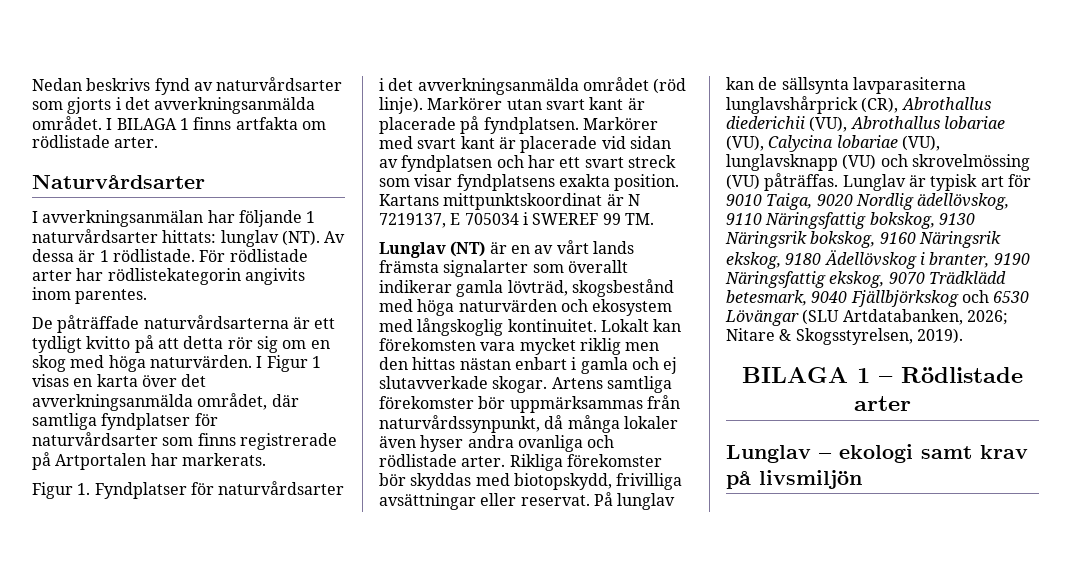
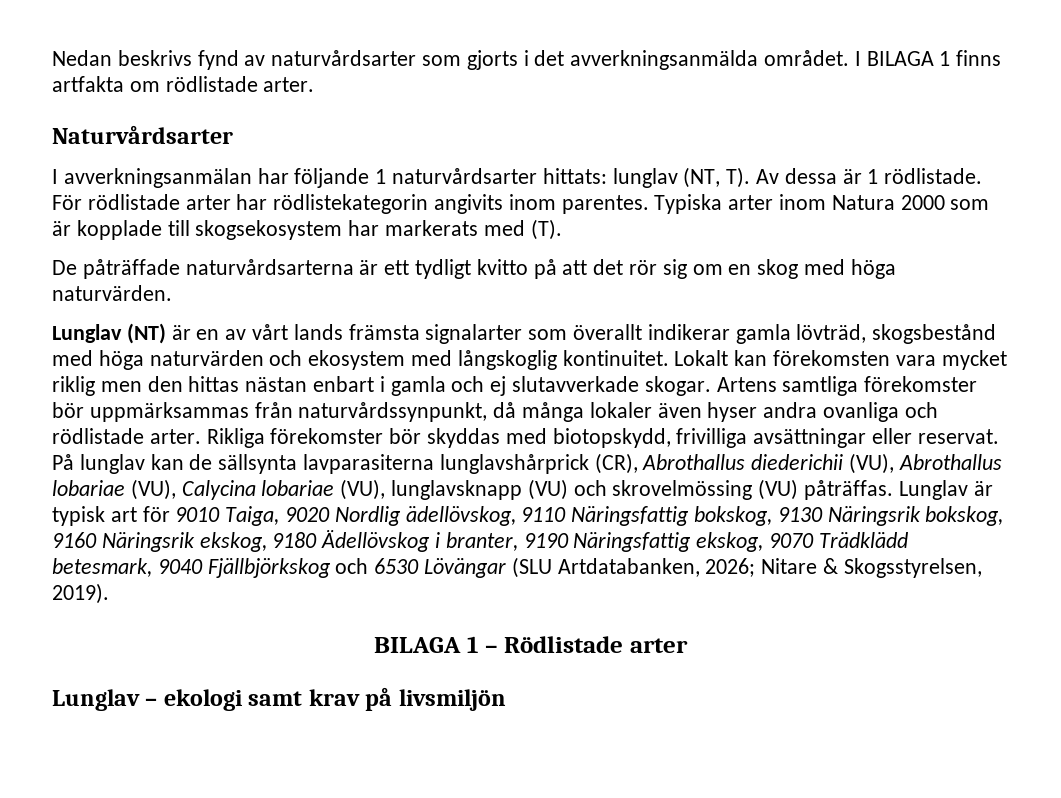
- I avverkningsanmälan har följande 1 naturvårdsarter hittats: lunglav (NT). Av dessa är 1 rödlistade.
+ I avverkningsanmälan har följande 1 naturvårdsarter hittats: lunglav (NT, T). Av dessa är 1 rödlistade.
+ Typiska arter inom Natura 2000 som är kopplade till skogsekosystem har markerats med (T).
- De påträffade naturvårdsarterna är ett tydligt kvitto på att detta rör sig om en skog med höga naturvärden. I Figur 1 visas en karta över det avverkningsanmälda området, där samtliga fyndplatser för naturvårdsarter som finns registrerade på Artportalen har markerats.
- Figur 1. Fyndplatser för naturvårdsarter i det avverkningsanmälda området (röd linje). Markörer utan svart kant är placerade på fyndplatsen. Markörer med svart kant är placerade vid sidan av fyndplatsen och har ett svart streck som visar fyndplatsens exakta position. Kartans mittpunktskoordinat är N 7219137, E 705034 i SWEREF 99 TM.
+ De påträffade naturvårdsarterna är ett tydligt kvitto på att det rör sig om en skog med höga naturvärden.

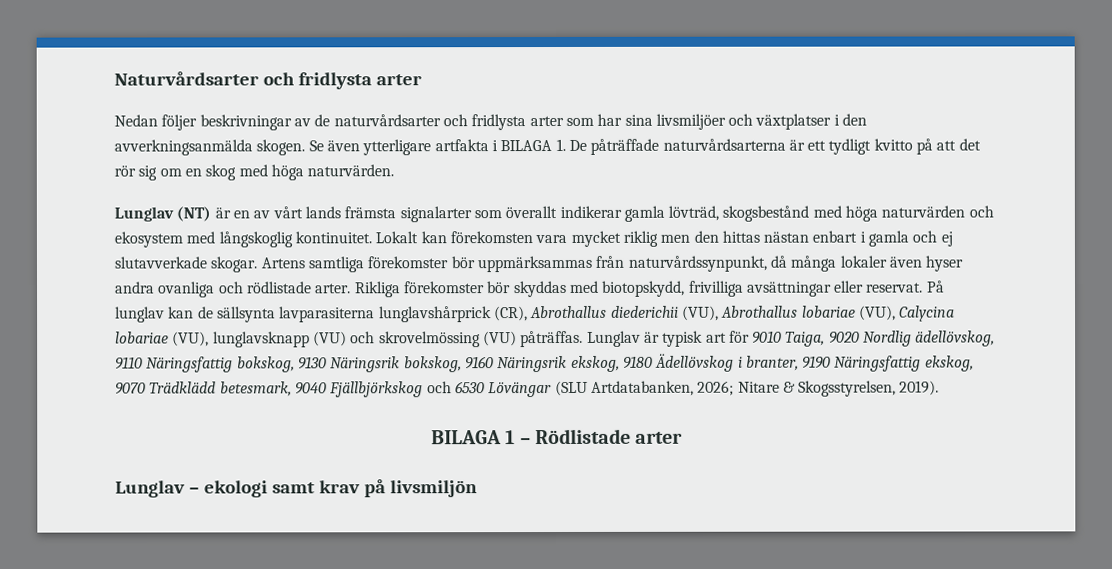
- Nedan beskrivs fynd av naturvårdsarter som gjorts i det avverkningsanmälda området. I BILAGA 1 finns artfakta om rödlistade arter.
- Naturvårdsarter
- I avverkningsanmälan har följande 1 naturvårdsarter hittats: lunglav (NT, T). Av dessa är 1 rödlistade. För rödlistade arter har rödlistekategorin angivits inom parentes. Typiska arter inom Natura 2000 som är kopplade till skogsekosystem har markerats med (T).
- De påträffade naturvårdsarterna är ett tydligt kvitto på att det rör sig om en skog med höga naturvärden.
+ Naturvårdsarter och fridlysta arter
+ Nedan följer beskrivningar av de naturvårdsarter och fridlysta arter som har sina livsmiljöer och växtplatser i den avverkningsanmälda skogen. Se även ytterligare artfakta i BILAGA 1. De påträffade naturvårdsarterna är ett tydligt kvitto på att det rör sig om en skog med höga naturvärden.

